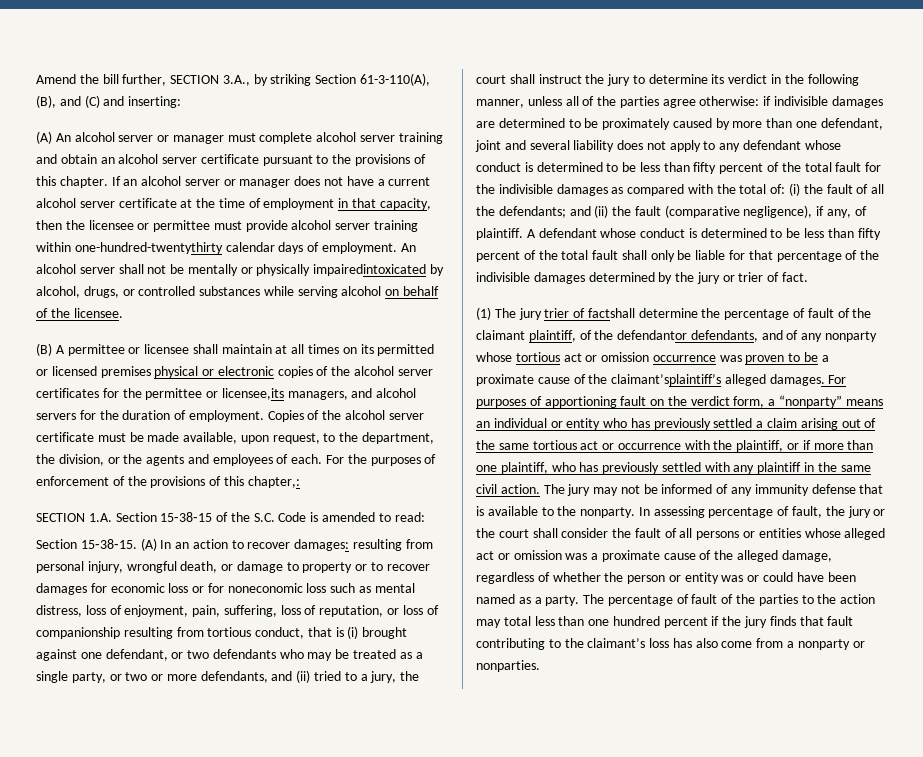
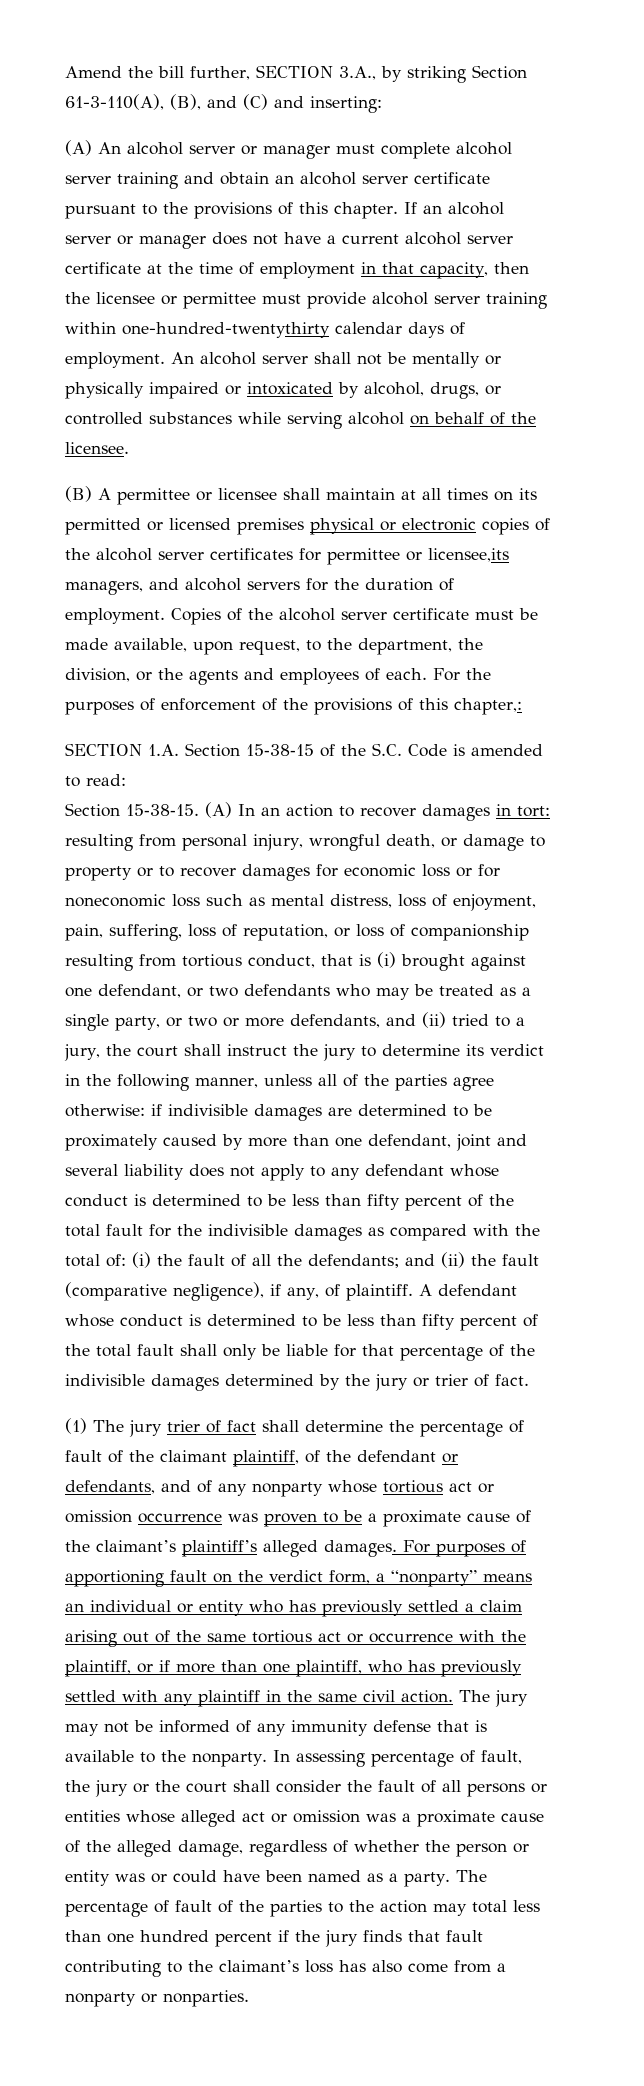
- An alcohol server shall not be mentally or physically impairedintoxicated by alcohol, drugs, or controlled substances while serving alcohol on behalf of the licensee.
+ An alcohol server shall not be mentally or physically impaired or intoxicated by alcohol, drugs, or controlled substances while serving alcohol on behalf of the licensee.
- (B) A permittee or licensee shall maintain at all times on its permitted or licensed premises physical or electronic copies of the alcohol server certificates for the permittee or licensee,its managers, and alcohol servers for the duration of employment.
+ (B) A permittee or licensee shall maintain at all times on its permitted or licensed premises physical or electronic copies of the alcohol server certificates for permittee or licensee,its managers, and alcohol servers for the duration of employment.
- (A) In an action to recover damages:
+ (A) In an action to recover damages in tort:
- (1) The jury trier of factshall determine the percentage of fault of the claimant plaintiff, of the defendantor defendants, and of any nonparty whose tortious act or omission occurrence was proven to be a proximate cause of the claimant’splaintiff’s alleged damages.
+ (1) The jury trier of fact shall determine the percentage of fault of the claimant plaintiff, of the defendant or defendants, and of any nonparty whose tortious act or omission occurrence was proven to be a proximate cause of the claimant’s plaintiff’s alleged damages.

